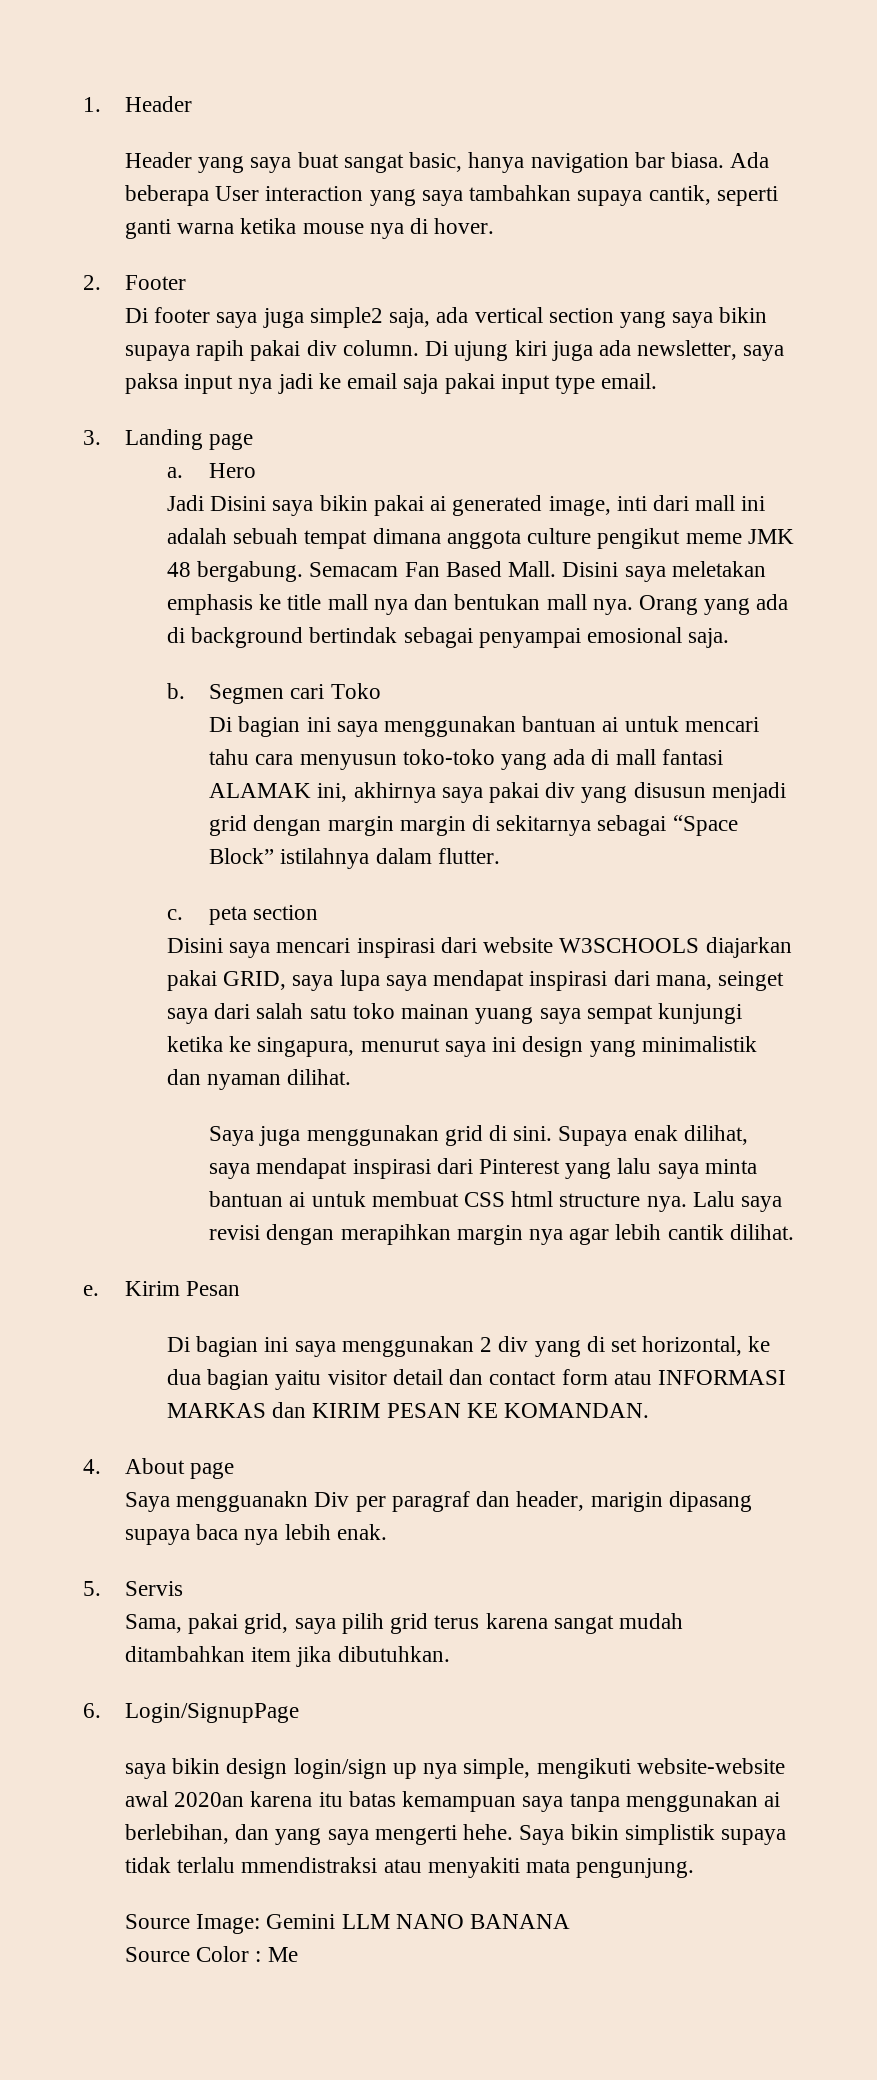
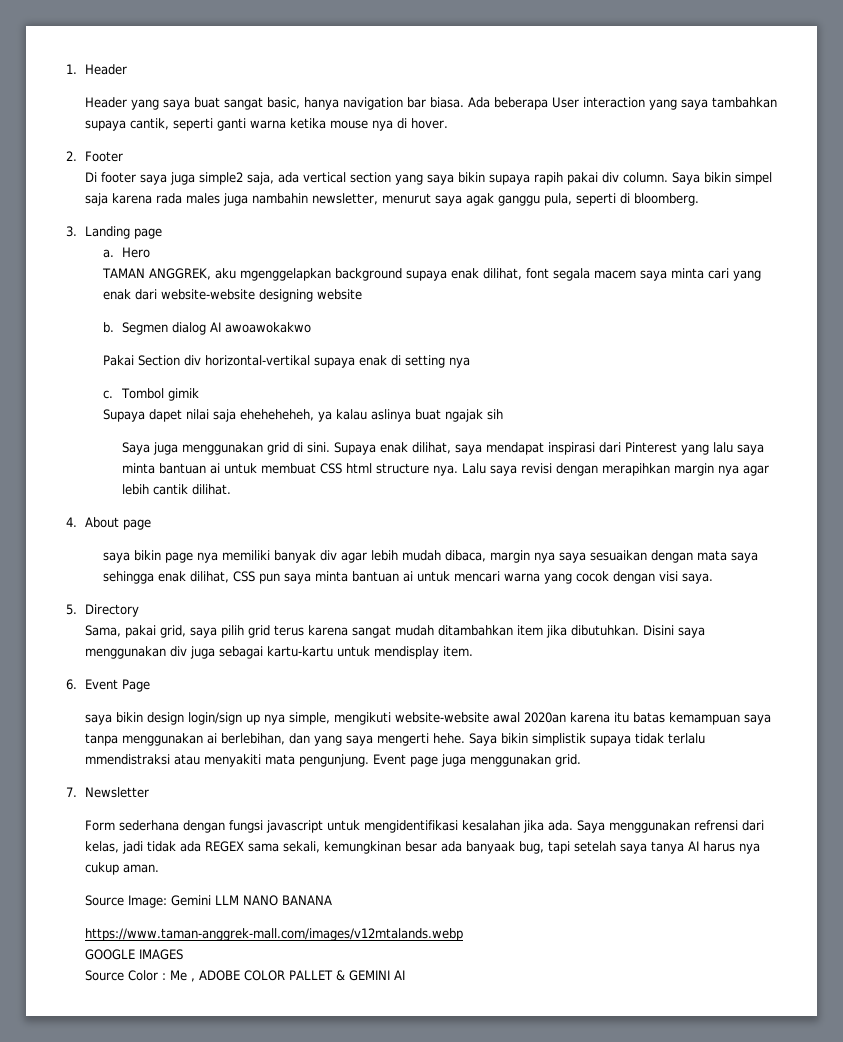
- Di ujung kiri juga ada newsletter, saya paksa input nya jadi ke email saja pakai input type email.
+ Saya bikin simpel saja karena rada males juga nambahin newsletter, menurut saya agak ganggu pula, seperti di bloomberg.
- Jadi Disini saya bikin pakai ai generated image, inti dari mall ini adalah sebuah tempat dimana anggota culture pengikut meme JMK 48 bergabung. Semacam Fan Based Mall. Disini saya meletakan emphasis ke title mall nya dan bentukan mall nya. Orang yang ada di background bertindak sebagai penyampai emosional saja.
- b. Segmen cari Toko
- Di bagian ini saya menggunakan bantuan ai untuk mencari tahu cara menyusun toko-toko yang ada di mall fantasi ALAMAK ini, akhirnya saya pakai div yang disusun menjadi grid dengan margin margin di sekitarnya sebagai “Space Block” istilahnya dalam flutter.
- c. peta section
- Disini saya mencari inspirasi dari website W3SCHOOLS diajarkan pakai GRID, saya lupa saya mendapat inspirasi dari mana, seinget saya dari salah satu toko mainan yuang saya sempat kunjungi ketika ke singapura, menurut saya ini design yang minimalistik dan nyaman dilihat.
+ TAMAN ANGGREK, aku mgenggelapkan background supaya enak dilihat, font segala macem saya minta cari yang enak dari website-website designing website
+ b. Segmen dialog AI awoawokakwo
+ Pakai Section div horizontal-vertikal supaya enak di setting nya
+ c. Tombol gimik
+ Supaya dapet nilai saja eheheheheh, ya kalau aslinya buat ngajak sih
- e. Kirim Pesan
- Di bagian ini saya menggunakan 2 div yang di set horizontal, ke dua bagian yaitu visitor detail dan contact form atau INFORMASI MARKAS dan KIRIM PESAN KE KOMANDAN.
  4. About page
- Saya mengguanakn Div per paragraf dan header, marigin dipasang supaya baca nya lebih enak.
+ saya bikin page nya memiliki banyak div agar lebih mudah dibaca, margin nya saya sesuaikan dengan mata saya sehingga enak dilihat, CSS pun saya minta bantuan ai untuk mencari warna yang cocok dengan visi saya.
- 5. Servis
+ 5. Directory
+ Disini saya menggunakan div juga sebagai kartu-kartu untuk mendisplay item.
- 6. Login/SignupPage
+ 6. Event Page
+ Event page juga menggunakan grid.
+ 7. Newsletter
+ Form sederhana dengan fungsi javascript untuk mengidentifikasi kesalahan jika ada. Saya menggunakan refrensi dari kelas, jadi tidak ada REGEX sama sekali, kemungkinan besar ada banyaak bug, tapi setelah saya tanya AI harus nya cukup aman.
+ https://www.taman-anggrek-mall.com/images/v12mtalands.webp
+ GOOGLE IMAGES
- Source Color : Me
+ Source Color : Me , ADOBE COLOR PALLET & GEMINI AI

